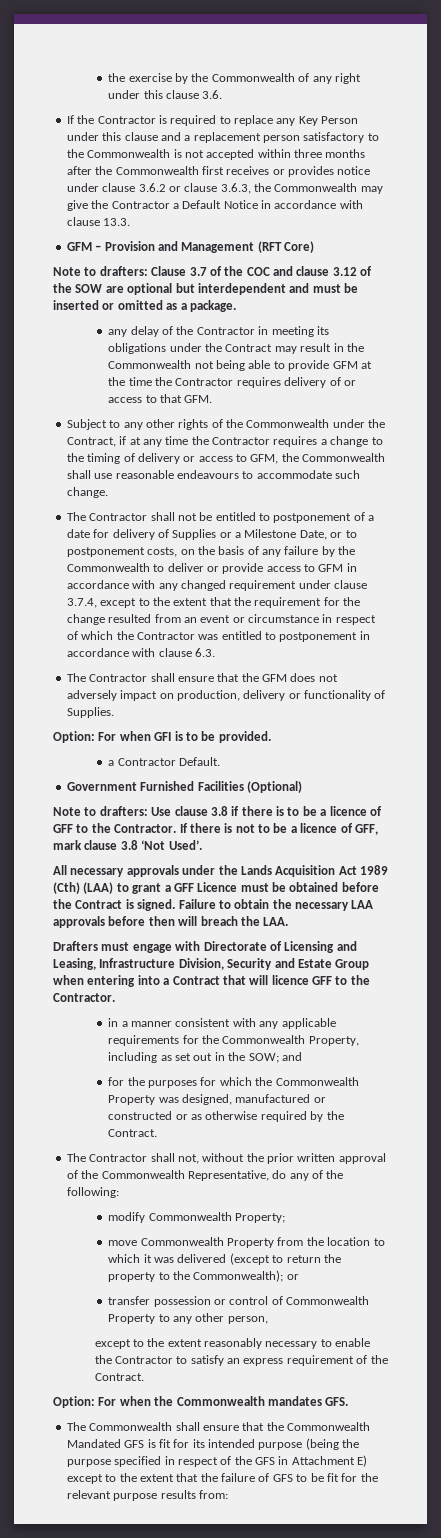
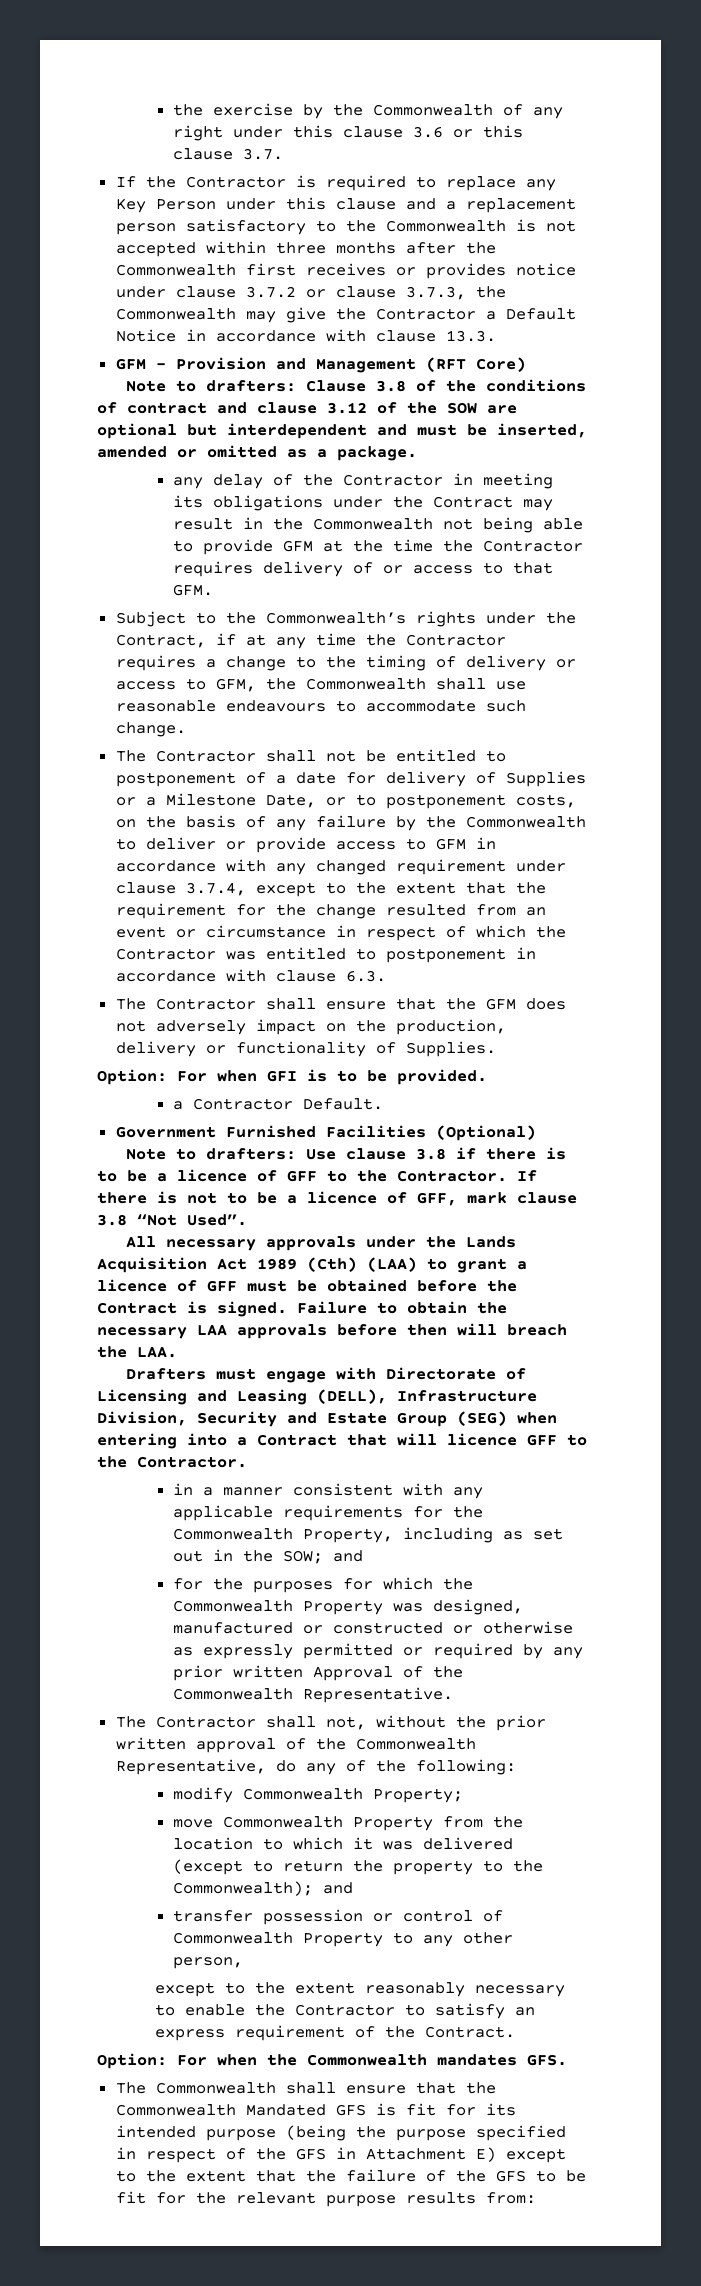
- the exercise by the Commonwealth of any right under this clause 3.6.
+ the exercise by the Commonwealth of any right under this clause 3.6 or this clause 3.7.
- If the Contractor is required to replace any Key Person under this clause and a replacement person satisfactory to the Commonwealth is not accepted within three months after the Commonwealth first receives or provides notice under clause 3.6.2 or clause 3.6.3, the Commonwealth may give the Contractor a Default Notice in accordance with clause 13.3.
+ If the Contractor is required to replace any Key Person under this clause and a replacement person satisfactory to the Commonwealth is not accepted within three months after the Commonwealth first receives or provides notice under clause 3.7.2 or clause 3.7.3, the Commonwealth may give the Contractor a Default Notice in accordance with clause 13.3.
- Note to drafters: Clause 3.7 of the COC and clause 3.12 of the SOW are optional but interdependent and must be inserted or omitted as a package.
+ Note to drafters: Clause 3.8 of the conditions of contract and clause 3.12 of the SOW are optional but interdependent and must be inserted, amended or omitted as a package.
- Subject to any other rights of the Commonwealth under the Contract, if at any time the Contractor requires a change to the timing of delivery or access to GFM, the Commonwealth shall use reasonable endeavours to accommodate such change.
+ Subject to the Commonwealth’s rights under the Contract, if at any time the Contractor requires a change to the timing of delivery or access to GFM, the Commonwealth shall use reasonable endeavours to accommodate such change.
- The Contractor shall ensure that the GFM does not adversely impact on production, delivery or functionality of Supplies.
+ The Contractor shall ensure that the GFM does not adversely impact on the production, delivery or functionality of Supplies.
- If there is not to be a licence of GFF, mark clause 3.8 ‘Not Used’.
+ If there is not to be a licence of GFF, mark clause 3.8 “Not Used”.
- All necessary approvals under the Lands Acquisition Act 1989 (Cth) (LAA) to grant a GFF Licence must be obtained before the Contract is signed.
+ All necessary approvals under the Lands Acquisition Act 1989 (Cth) (LAA) to grant a licence of GFF must be obtained before the Contract is signed.
- Drafters must engage with Directorate of Licensing and Leasing, Infrastructure Division, Security and Estate Group when entering into a Contract that will licence GFF to the Contractor.
+ Drafters must engage with Directorate of Licensing and Leasing (DELL), Infrastructure Division, Security and Estate Group (SEG) when entering into a Contract that will licence GFF to the Contractor.
- for the purposes for which the Commonwealth Property was designed, manufactured or constructed or as otherwise required by the Contract.
+ for the purposes for which the Commonwealth Property was designed, manufactured or constructed or otherwise as expressly permitted or required by any prior written Approval of the Commonwealth Representative.
- move Commonwealth Property from the location to which it was delivered (except to return the property to the Commonwealth); or
+ move Commonwealth Property from the location to which it was delivered (except to return the property to the Commonwealth); and
- The Commonwealth shall ensure that the Commonwealth Mandated GFS is fit for its intended purpose (being the purpose specified in respect of the GFS in Attachment E) except to the extent that the failure of GFS to be fit for the relevant purpose results from:
+ The Commonwealth shall ensure that the Commonwealth Mandated GFS is fit for its intended purpose (being the purpose specified in respect of the GFS in Attachment E) except to the extent that the failure of the GFS to be fit for the relevant purpose results from:

